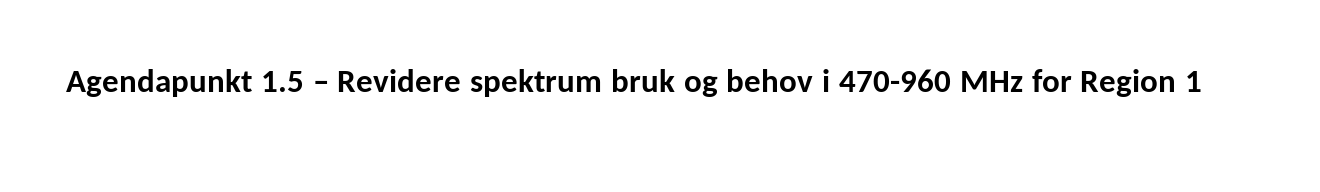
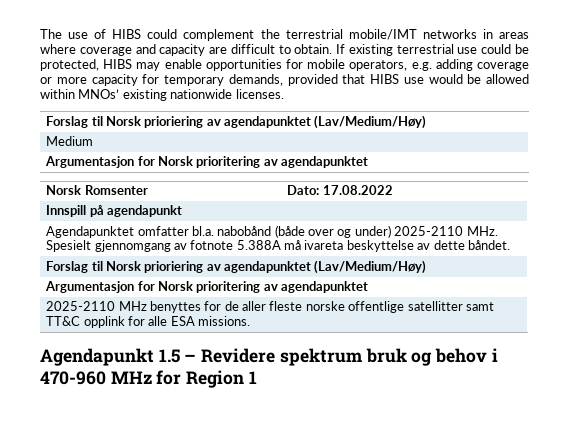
+ The use of HIBS could complement the terrestrial mobile/IMT networks in areas where coverage and capacity are difficult to obtain. If existing terrestrial use could be protected, HIBS may enable opportunities for mobile operators, e.g. adding coverage or more capacity for temporary demands, provided that HIBS use would be allowed within MNOs’ existing nationwide licenses.
+ Forslag til Norsk prioriering av agendapunktet (Lav/Medium/Høy)
+ Medium
+ Argumentasjon for Norsk prioritering av agendapunktet
+ Norsk Romsenter | Dato: 17.08.2022
+ Innspill på agendapunkt
+ Agendapunktet omfatter bl.a. nabobånd (både over og under) 2025-2110 MHz. Spesielt gjennomgang av fotnote 5.388A må ivareta beskyttelse av dette båndet.
+ Forslag til Norsk prioriering av agendapunktet (Lav/Medium/Høy)
+ Argumentasjon for Norsk prioritering av agendapunktet
+ 2025-2110 MHz benyttes for de aller fleste norske offentlige satellitter samt TT&C opplink for alle ESA missions.

